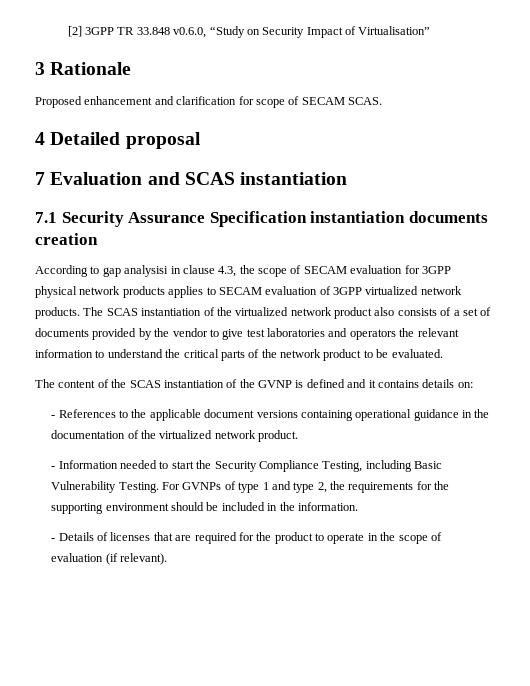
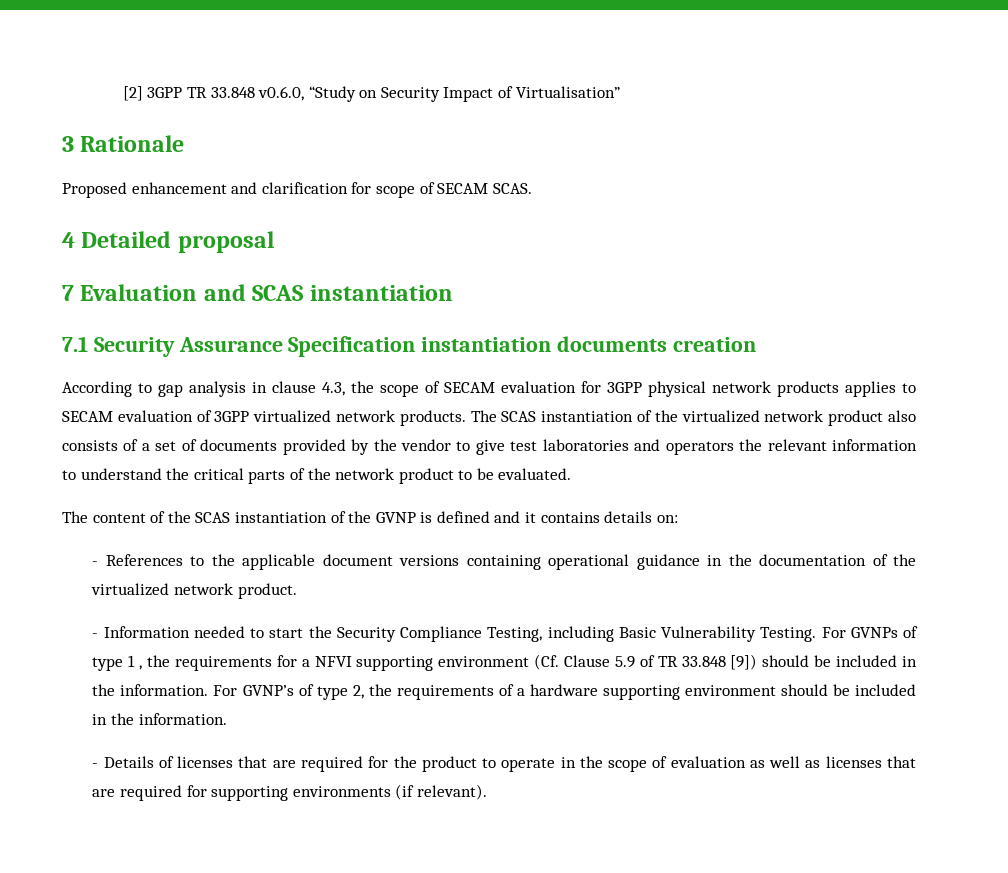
- According to gap analysisi in clause 4.3, the scope of SECAM evaluation for 3GPP physical network products applies to SECAM evaluation of 3GPP virtualized network products.
+ According to gap analysis in clause 4.3, the scope of SECAM evaluation for 3GPP physical network products applies to SECAM evaluation of 3GPP virtualized network products.
- For GVNPs of type 1 and type 2, the requirements for the supporting environment should be included in the information.
+ For GVNPs of type 1 , the requirements for a NFVI supporting environment (Cf. Clause 5.9 of TR 33.848 [9]) should be included in the information. For GVNP’s of type 2, the requirements of a hardware supporting environment should be included in the information.
- - Details of licenses that are required for the product to operate in the scope of evaluation (if relevant).
+ - Details of licenses that are required for the product to operate in the scope of evaluation as well as licenses that are required for supporting environments (if relevant).

